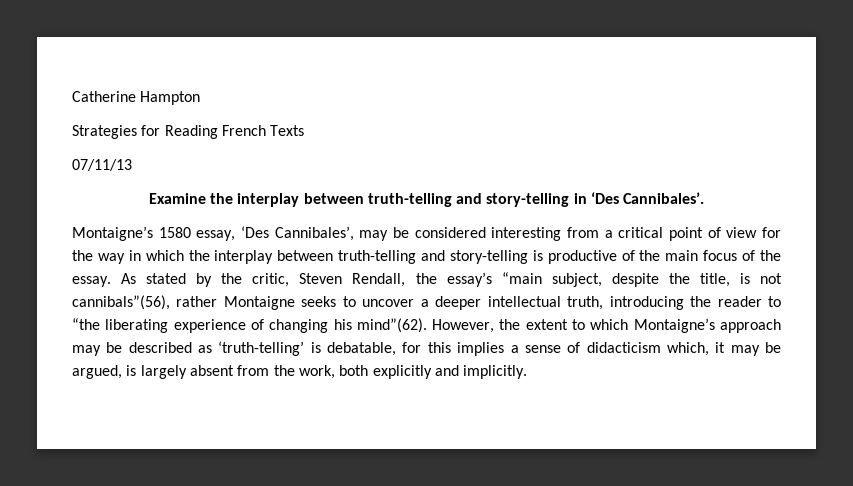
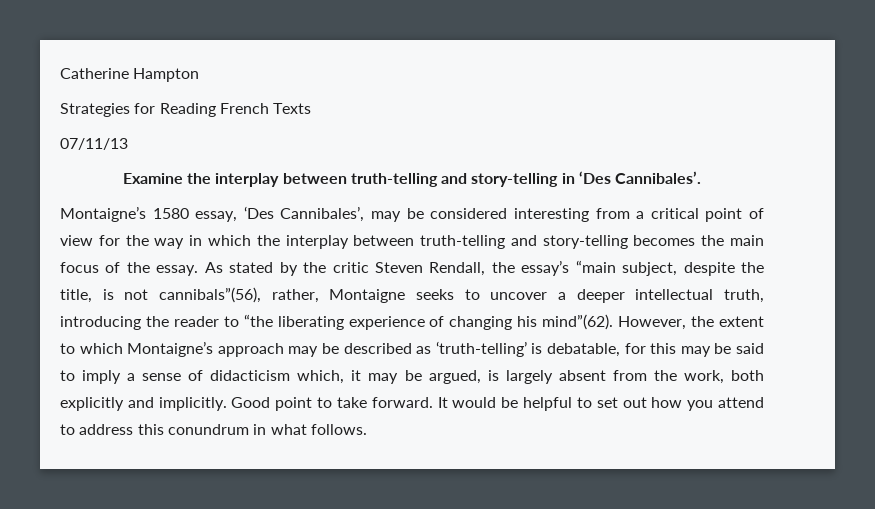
- Montaigne’s 1580 essay, ‘Des Cannibales’, may be considered interesting from a critical point of view for the way in which the interplay between truth-telling and story-telling is productive of the main focus of the essay.
+ Montaigne’s 1580 essay, ‘Des Cannibales’, may be considered interesting from a critical point of view for the way in which the interplay between truth-telling and story-telling becomes the main focus of the essay.
- As stated by the critic, Steven Rendall, the essay’s “main subject, despite the title, is not cannibals”(56), rather Montaigne seeks to uncover a deeper intellectual truth, introducing the reader to “the liberating experience of changing his mind”(62).
+ As stated by the critic Steven Rendall, the essay’s “main subject, despite the title, is not cannibals”(56), rather, Montaigne seeks to uncover a deeper intellectual truth, introducing the reader to “the liberating experience of changing his mind”(62).
- However, the extent to which Montaigne’s approach may be described as ‘truth-telling’ is debatable, for this implies a sense of didacticism which, it may be argued, is largely absent from the work, both explicitly and implicitly.
+ However, the extent to which Montaigne’s approach may be described as ‘truth-telling’ is debatable, for this may be said to imply a sense of didacticism which, it may be argued, is largely absent from the work, both explicitly and implicitly.
+ Good point to take forward. It would be helpful to set out how you attend to address this conundrum in what follows.

